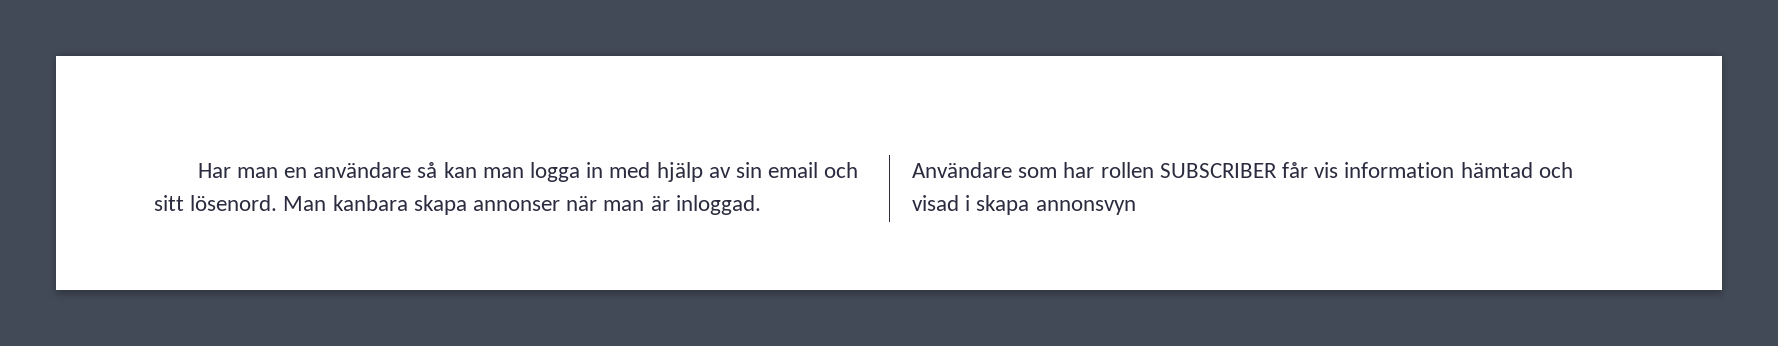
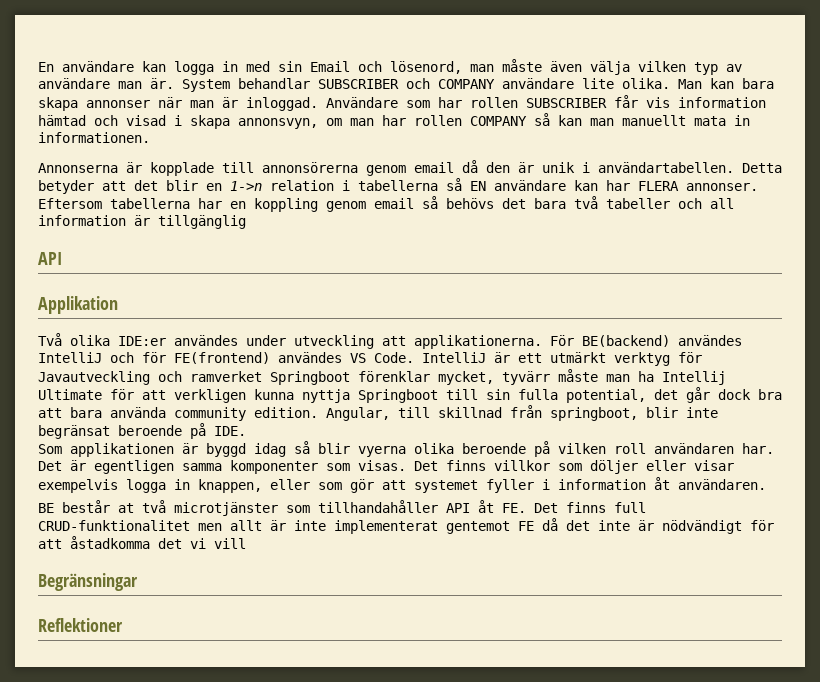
- Har man en användare så kan man logga in med hjälp av sin email och sitt lösenord. Man kanbara skapa annonser när man är inloggad.
+ En användare kan logga in med sin Email och lösenord, man måste även välja vilken typ av användare man är. System behandlar SUBSCRIBER och COMPANY användare lite olika. Man kan bara skapa annonser när man är inloggad.
- Användare som har rollen SUBSCRIBER får vis information hämtad och visad i skapa annonsvyn
+ Användare som har rollen SUBSCRIBER får vis information hämtad och visad i skapa annonsvyn, om man har rollen COMPANY så kan man manuellt mata in informationen.
+ Annonserna är kopplade till annonsörerna genom email då den är unik i användartabellen. Detta betyder att det blir en 1->n relation i tabellerna så EN användare kan har FLERA annonser. Eftersom tabellerna har en koppling genom email så behövs det bara två tabeller och all information är tillgänglig
+ API
+ Applikation
+ Två olika IDE:er användes under utveckling att applikationerna. För BE(backend) användes IntelliJ och för FE(frontend) användes VS Code. IntelliJ är ett utmärkt verktyg för Javautveckling och ramverket Springboot förenklar mycket, tyvärr måste man ha Intellij Ultimate för att verkligen kunna nyttja Springboot till sin fulla potential, det går dock bra att bara använda community edition. Angular, till skillnad från springboot, blir inte begränsat beroende på IDE.
+ Som applikationen är byggd idag så blir vyerna olika beroende på vilken roll användaren har. Det är egentligen samma komponenter som visas. Det finns villkor som döljer eller visar exempelvis logga in knappen, eller som gör att systemet fyller i information åt användaren.
+ BE består at två microtjänster som tillhandahåller API åt FE. Det finns full CRUD-funktionalitet men allt är inte implementerat gentemot FE då det inte är nödvändigt för att åstadkomma det vi vill
+ Begränsningar
+ Reflektioner

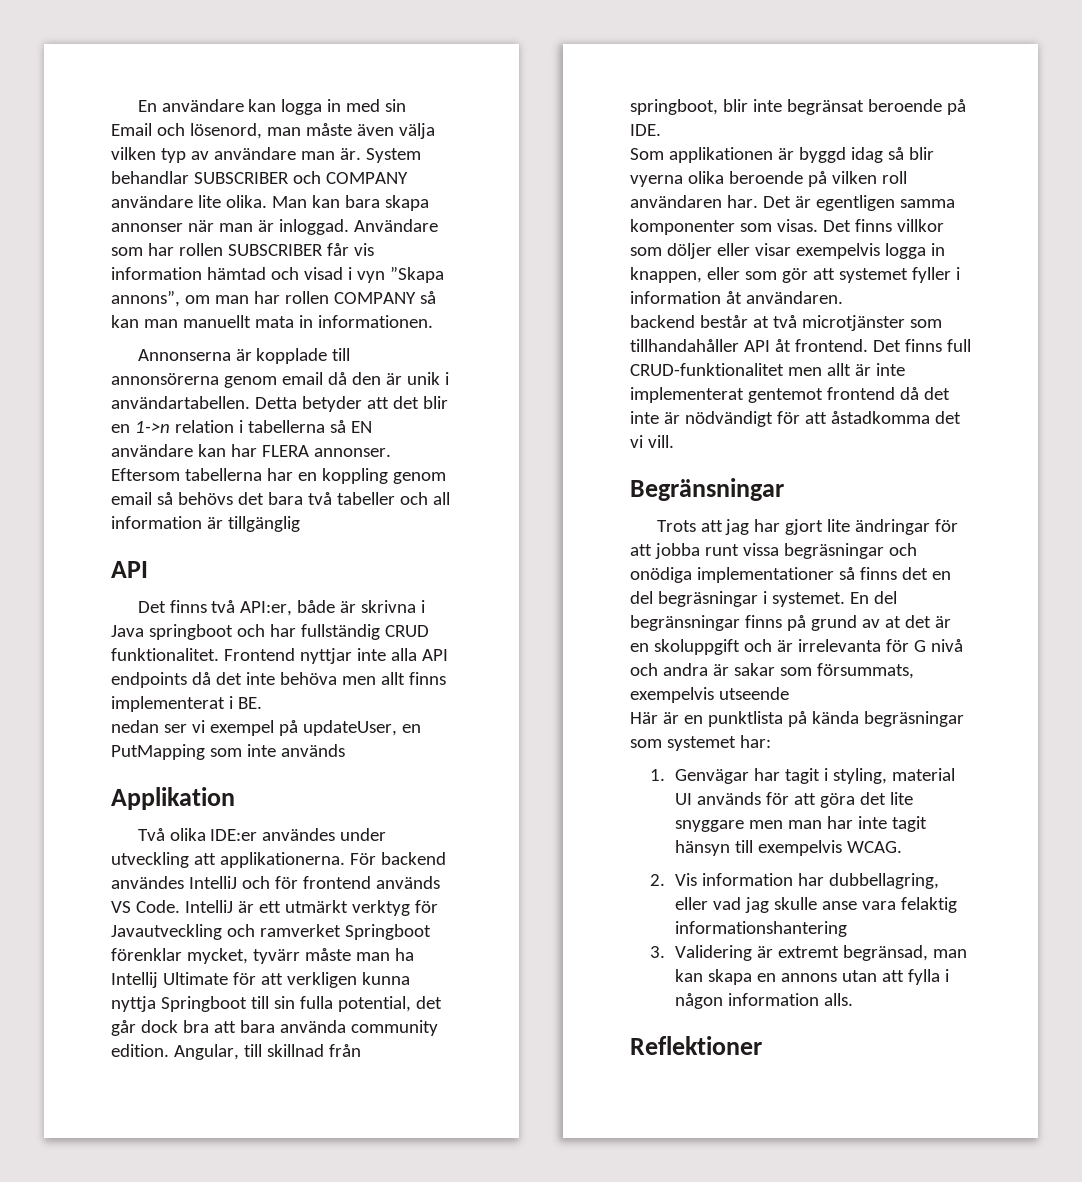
- Användare som har rollen SUBSCRIBER får vis information hämtad och visad i skapa annonsvyn, om man har rollen COMPANY så kan man manuellt mata in informationen.
+ Användare som har rollen SUBSCRIBER får vis information hämtad och visad i vyn ”Skapa annons”, om man har rollen COMPANY så kan man manuellt mata in informationen.
+ Det finns två API:er, både är skrivna i Java springboot och har fullständig CRUD funktionalitet. Frontend nyttjar inte alla API endpoints då det inte behöva men allt finns implementerat i BE.
+ nedan ser vi exempel på updateUser, en PutMapping som inte används
- För BE(backend) användes IntelliJ och för FE(frontend) användes VS Code.
+ För backend användes IntelliJ och för frontend används VS Code.
- BE består at två microtjänster som tillhandahåller API åt FE. Det finns full CRUD-funktionalitet men allt är inte implementerat gentemot FE då det inte är nödvändigt för att åstadkomma det vi vill
+ backend består at två microtjänster som tillhandahåller API åt frontend. Det finns full CRUD-funktionalitet men allt är inte implementerat gentemot frontend då det inte är nödvändigt för att åstadkomma det vi vill.
+ Trots att jag har gjort lite ändringar för att jobba runt vissa begräsningar och onödiga implementationer så finns det en del begräsningar i systemet. En del begränsningar finns på grund av at det är en skoluppgift och är irrelevanta för G nivå och andra är sakar som försummats, exempelvis utseende
+ Här är en punktlista på kända begräsningar som systemet har:
+ 1. Genvägar har tagit i styling, material UI används för att göra det lite snyggare men man har inte tagit hänsyn till exempelvis WCAG.
+ 2. Vis information har dubbellagring, eller vad jag skulle anse vara felaktig informationshantering
+ 3. Validering är extremt begränsad, man kan skapa en annons utan att fylla i någon information alls.

